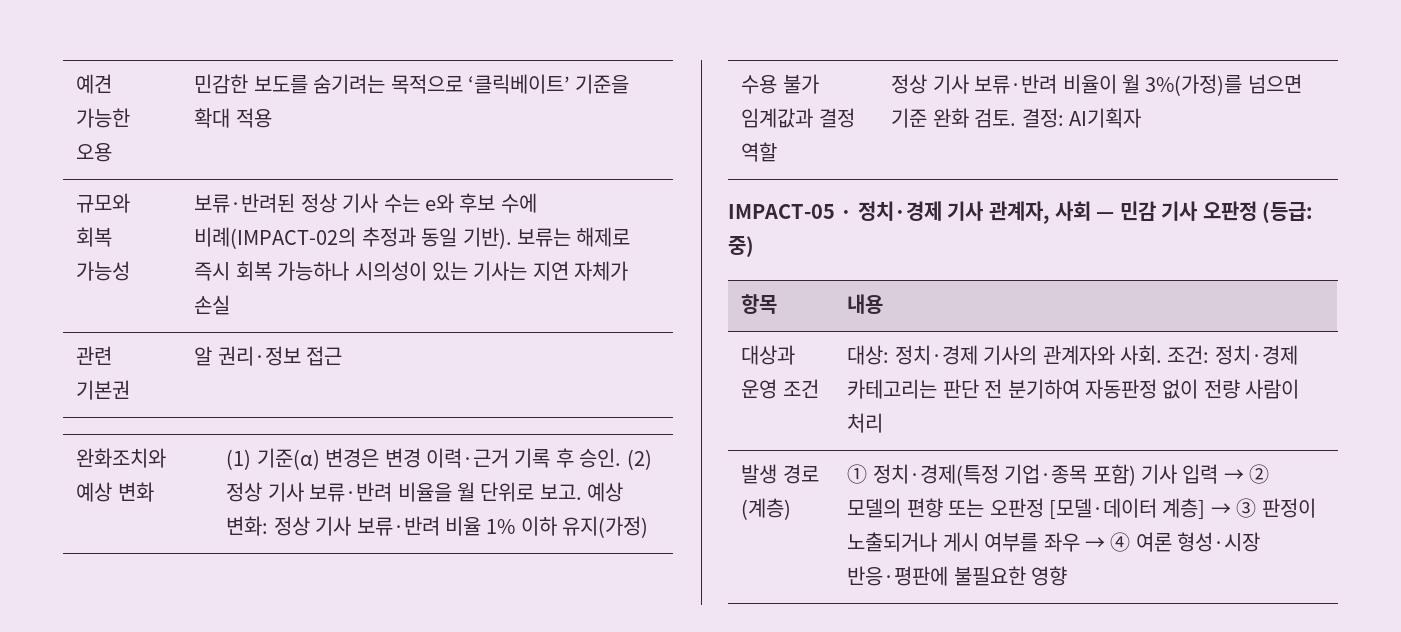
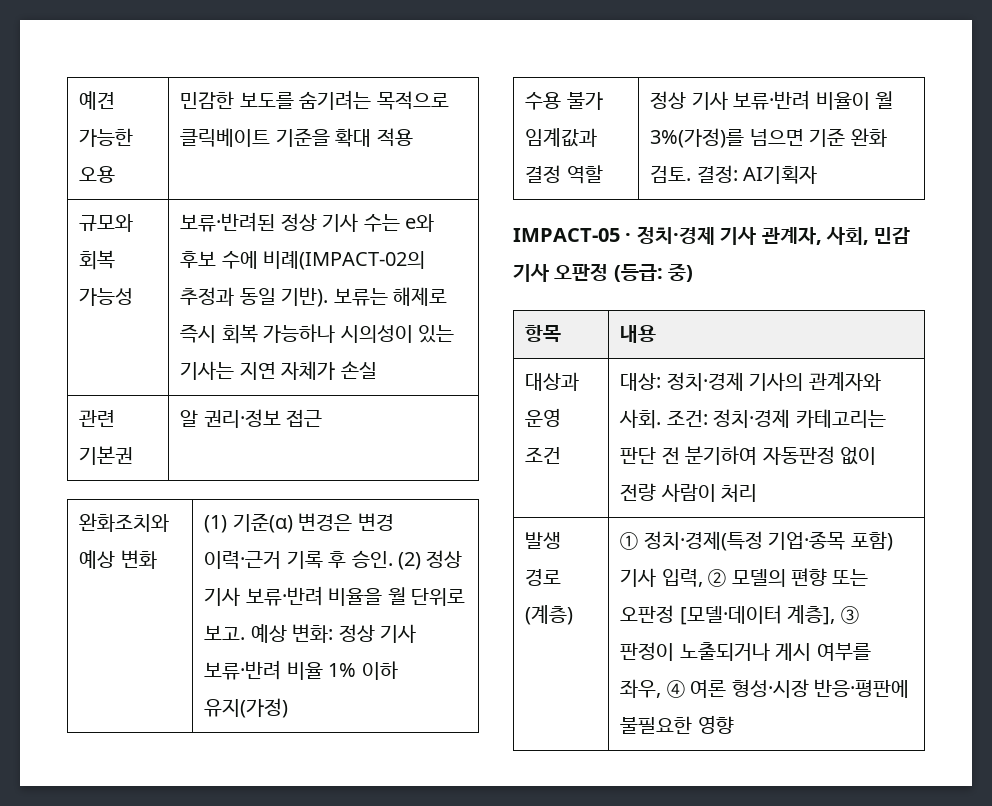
- 예견 가능한 오용 | 민감한 보도를 숨기려는 목적으로 ‘클릭베이트’ 기준을 확대 적용
+ 예견 가능한 오용 | 민감한 보도를 숨기려는 목적으로 클릭베이트 기준을 확대 적용
- IMPACT-05 · 정치·경제 기사 관계자, 사회 — 민감 기사 오판정 (등급: 중)
+ IMPACT-05 · 정치·경제 기사 관계자, 사회, 민감 기사 오판정 (등급: 중)
- 발생 경로 (계층) | ① 정치·경제(특정 기업·종목 포함) 기사 입력 → ② 모델의 편향 또는 오판정 [모델·데이터 계층] → ③ 판정이 노출되거나 게시 여부를 좌우 → ④ 여론 형성·시장 반응·평판에 불필요한 영향
+ 발생 경로 (계층) | ① 정치·경제(특정 기업·종목 포함) 기사 입력, ② 모델의 편향 또는 오판정 [모델·데이터 계층], ③ 판정이 노출되거나 게시 여부를 좌우, ④ 여론 형성·시장 반응·평판에 불필요한 영향

